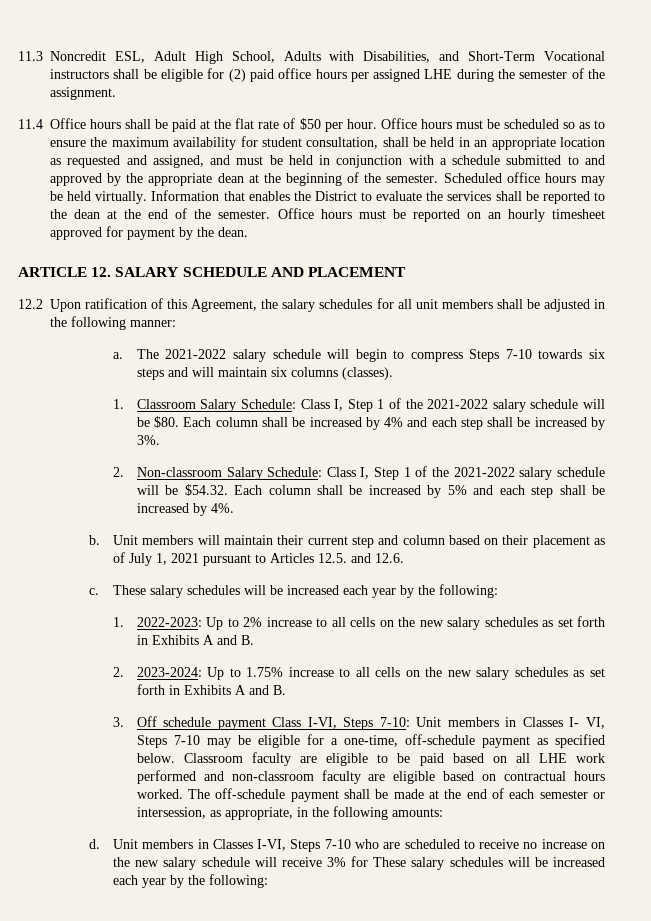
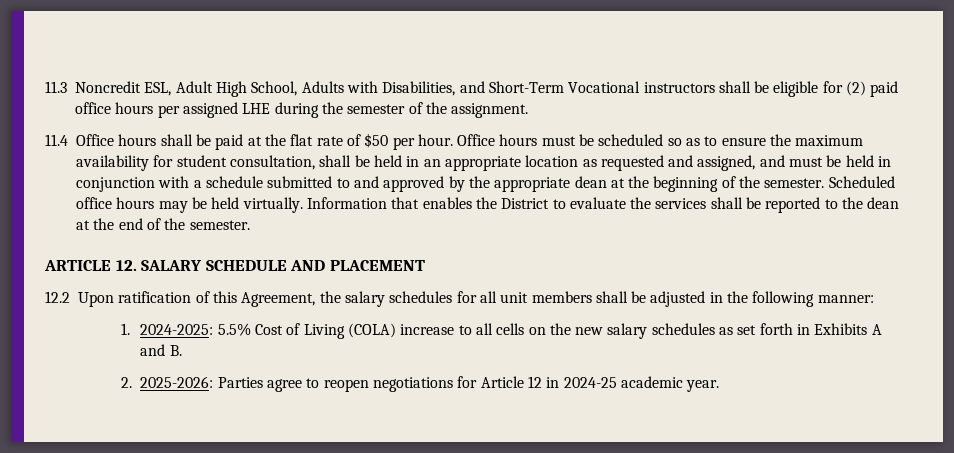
- Office hours must be reported on an hourly timesheet approved for payment by the dean.
- a. The 2021-2022 salary schedule will begin to compress Steps 7-10 towards six steps and will maintain six columns (classes).
- 1. Classroom Salary Schedule: Class I, Step 1 of the 2021-2022 salary schedule will be $80. Each column shall be increased by 4% and each step shall be increased by 3%.
- 2. Non-classroom Salary Schedule: Class I, Step 1 of the 2021-2022 salary schedule will be $54.32. Each column shall be increased by 5% and each step shall be increased by 4%.
- b. Unit members will maintain their current step and column based on their placement as of July 1, 2021 pursuant to Articles 12.5. and 12.6.
- c. These salary schedules will be increased each year by the following:
- 1. 2022-2023: Up to 2% increase to all cells on the new salary schedules as set forth in Exhibits A and B.
+ 1. 2024-2025: 5.5% Cost of Living (COLA) increase to all cells on the new salary schedules as set forth in Exhibits A and B.
- 2. 2023-2024: Up to 1.75% increase to all cells on the new salary schedules as set forth in Exhibits A and B.
- 3. Off schedule payment Class I-VI, Steps 7-10: Unit members in Classes I- VI, Steps 7-10 may be eligible for a one-time, off-schedule payment as specified below. Classroom faculty are eligible to be paid based on all LHE work performed and non-classroom faculty are eligible based on contractual hours worked. The off-schedule payment shall be made at the end of each semester or intersession, as appropriate, in the following amounts:
- d. Unit members in Classes I-VI, Steps 7-10 who are scheduled to receive no increase on the new salary schedule will receive 3% for These salary schedules will be increased each year by the following:
+ 2. 2025-2026: Parties agree to reopen negotiations for Article 12 in 2024-25 academic year.

